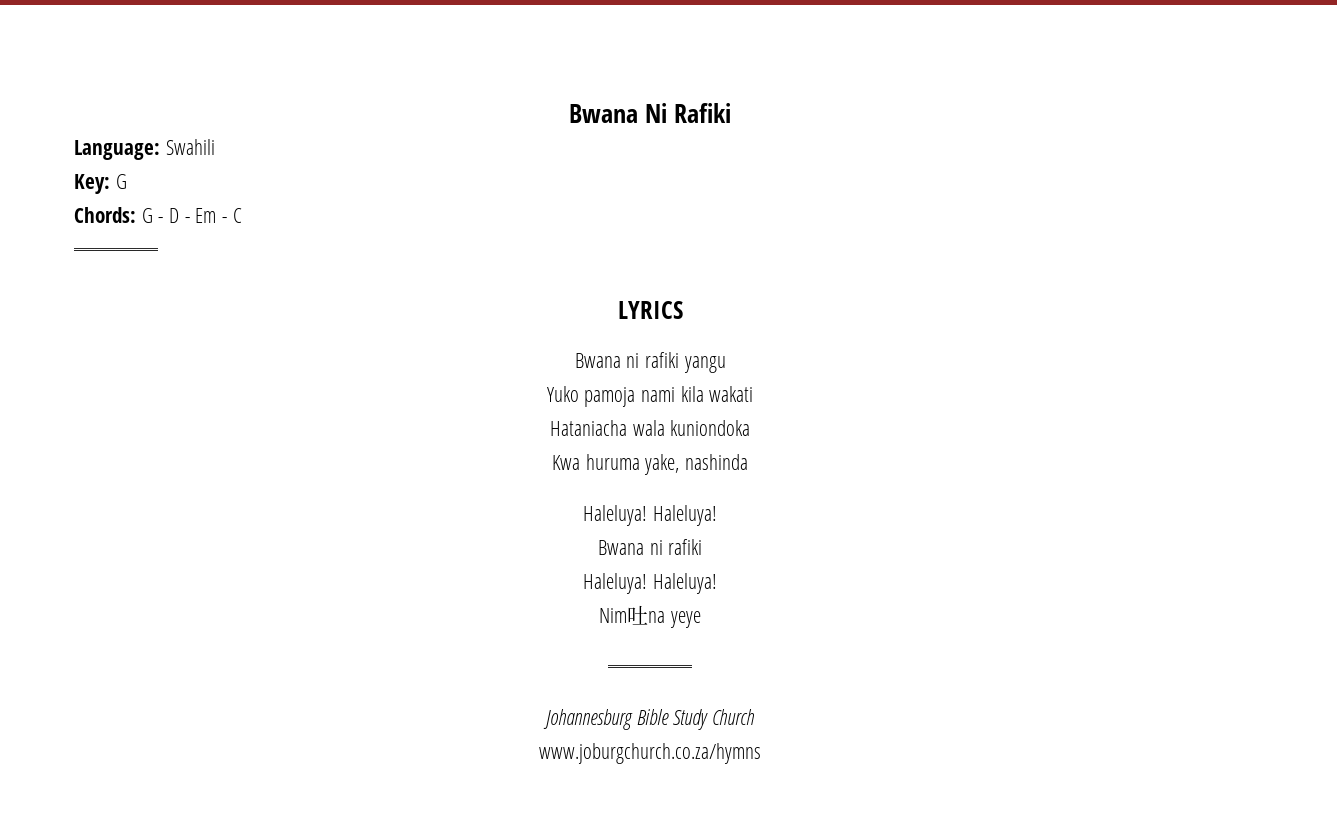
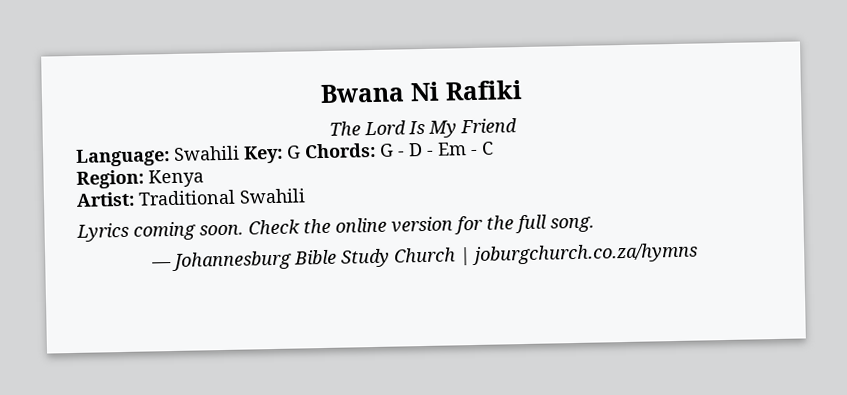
+ The Lord Is My Friend
- Language: Swahili
- Key: G
- Chords: G - D - Em - C
- ════
- LYRICS
- Bwana ni rafiki yangu
- Yuko pamoja nami kila wakati
- Hataniacha wala kuniondoka
- Kwa huruma yake, nashinda
- Haleluya! Haleluya!
- Bwana ni rafiki
- Haleluya! Haleluya!
- Nim吐na yeye
- ════
- Johannesburg Bible Study Church
- www.joburgchurch.co.za/hymns
+ Language: Swahili Key: G Chords: G - D - Em - C
+ Region: Kenya
+ Artist: Traditional Swahili
+ Lyrics coming soon. Check the online version for the full song.
+ — Johannesburg Bible Study Church | joburgchurch.co.za/hymns

